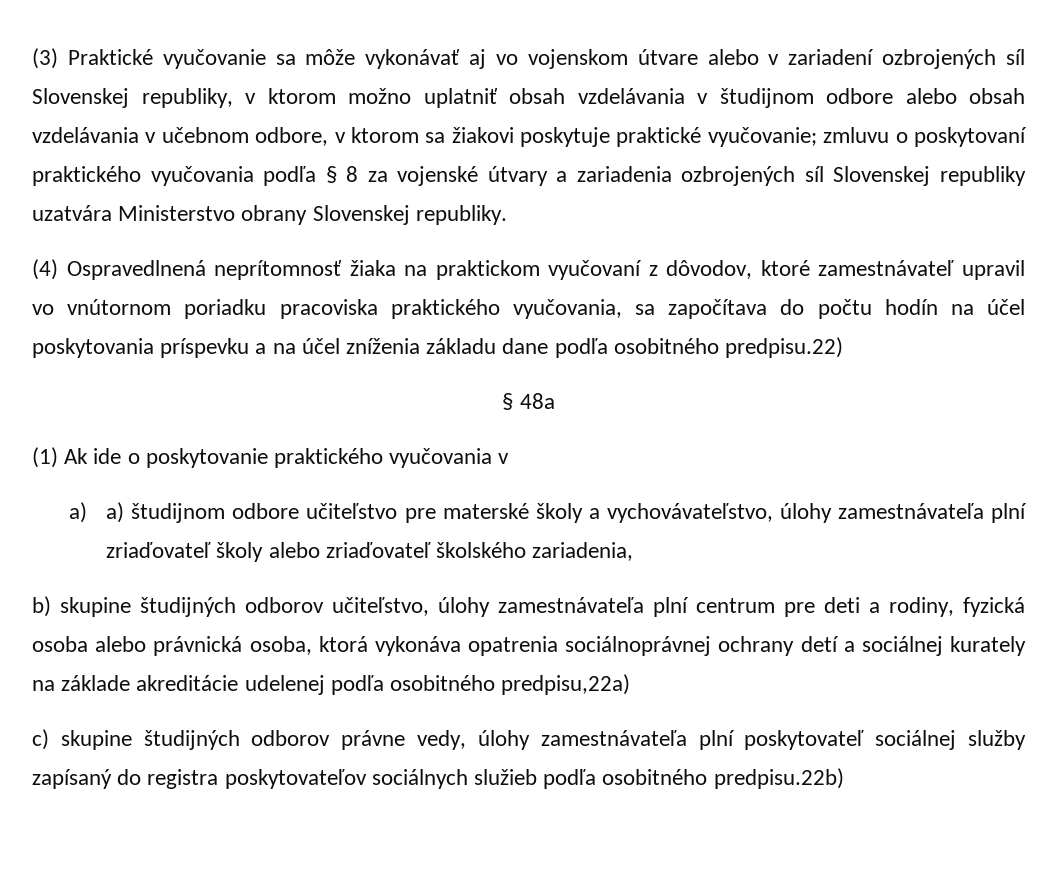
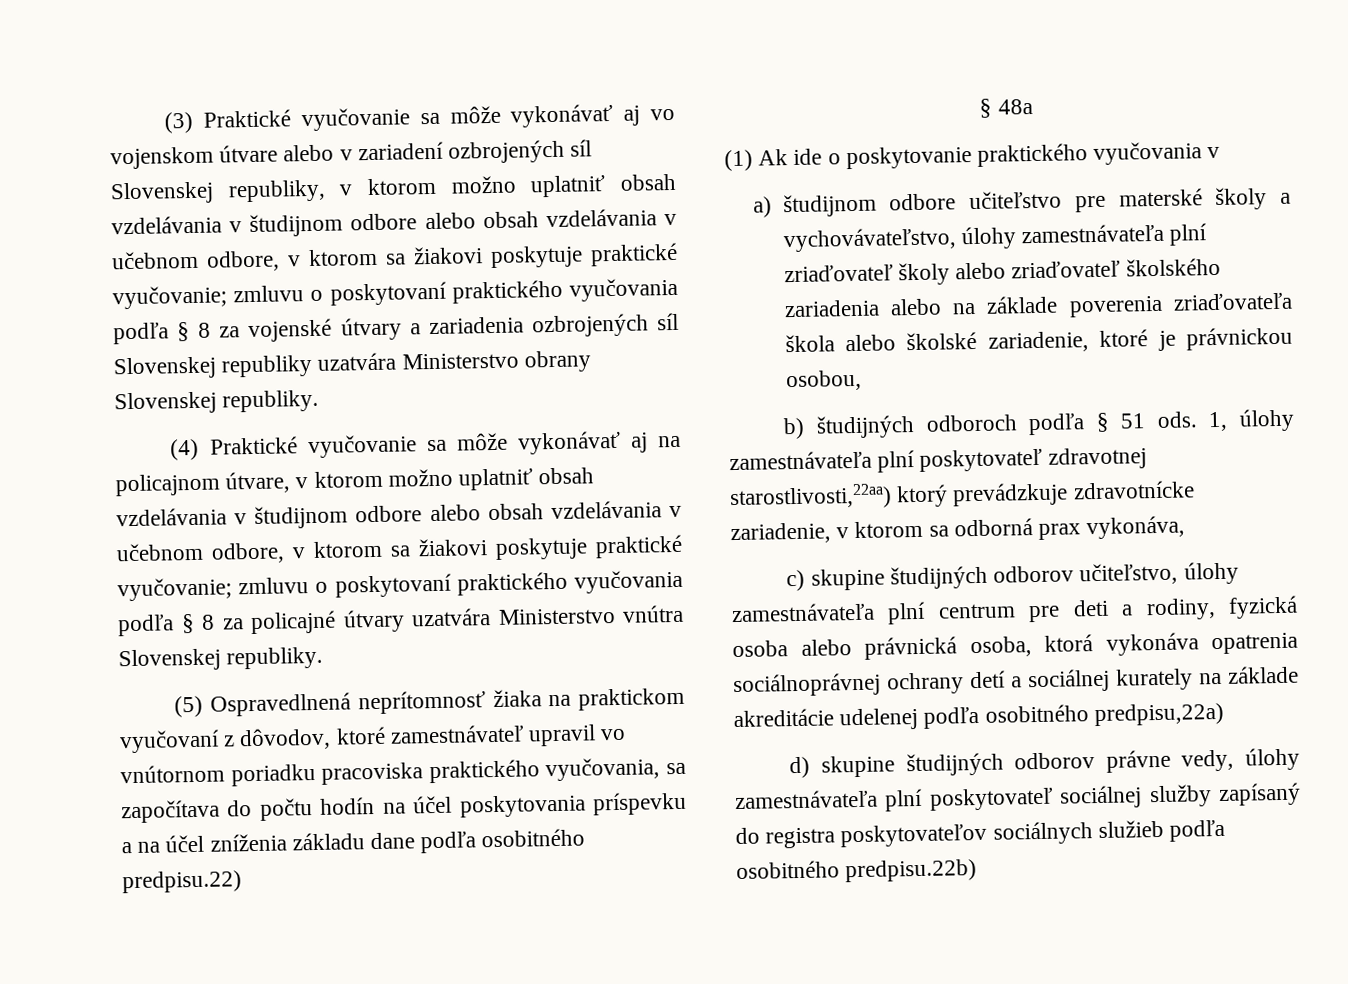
- (4) Ospravedlnená neprítomnosť žiaka na praktickom vyučovaní z dôvodov, ktoré zamestnávateľ upravil vo vnútornom poriadku pracoviska praktického vyučovania, sa započítava do počtu hodín na účel poskytovania príspevku a na účel zníženia základu dane podľa osobitného predpisu.22)
+ (4) Praktické vyučovanie sa môže vykonávať aj na policajnom útvare, v ktorom možno uplatniť obsah vzdelávania v študijnom odbore alebo obsah vzdelávania v učebnom odbore, v ktorom sa žiakovi poskytuje praktické vyučovanie; zmluvu o poskytovaní praktického vyučovania podľa § 8 za policajné útvary uzatvára Ministerstvo vnútra Slovenskej republiky.
+ (5) Ospravedlnená neprítomnosť žiaka na praktickom vyučovaní z dôvodov, ktoré zamestnávateľ upravil vo vnútornom poriadku pracoviska praktického vyučovania, sa započítava do počtu hodín na účel poskytovania príspevku a na účel zníženia základu dane podľa osobitného predpisu.22)
- a) a) študijnom odbore učiteľstvo pre materské školy a vychovávateľstvo, úlohy zamestnávateľa plní zriaďovateľ školy alebo zriaďovateľ školského zariadenia,
- b) skupine študijných odborov učiteľstvo, úlohy zamestnávateľa plní centrum pre deti a rodiny, fyzická osoba alebo právnická osoba, ktorá vykonáva opatrenia sociálnoprávnej ochrany detí a sociálnej kurately na základe akreditácie udelenej podľa osobitného predpisu,22a)
+ a) študijnom odbore učiteľstvo pre materské školy a vychovávateľstvo, úlohy zamestnávateľa plní zriaďovateľ školy alebo zriaďovateľ školského zariadenia alebo na základe poverenia zriaďovateľa škola alebo školské zariadenie, ktoré je právnickou osobou,
+ b) študijných odboroch podľa § 51 ods. 1, úlohy zamestnávateľa plní poskytovateľ zdravotnej starostlivosti,22aa) ktorý prevádzkuje zdravotnícke zariadenie, v ktorom sa odborná prax vykonáva,
+ c) skupine študijných odborov učiteľstvo, úlohy zamestnávateľa plní centrum pre deti a rodiny, fyzická osoba alebo právnická osoba, ktorá vykonáva opatrenia sociálnoprávnej ochrany detí a sociálnej kurately na základe akreditácie udelenej podľa osobitného predpisu,22a)
- c) skupine študijných odborov právne vedy, úlohy zamestnávateľa plní poskytovateľ sociálnej služby zapísaný do registra poskytovateľov sociálnych služieb podľa osobitného predpisu.22b)
+ d) skupine študijných odborov právne vedy, úlohy zamestnávateľa plní poskytovateľ sociálnej služby zapísaný do registra poskytovateľov sociálnych služieb podľa osobitného predpisu.22b)

